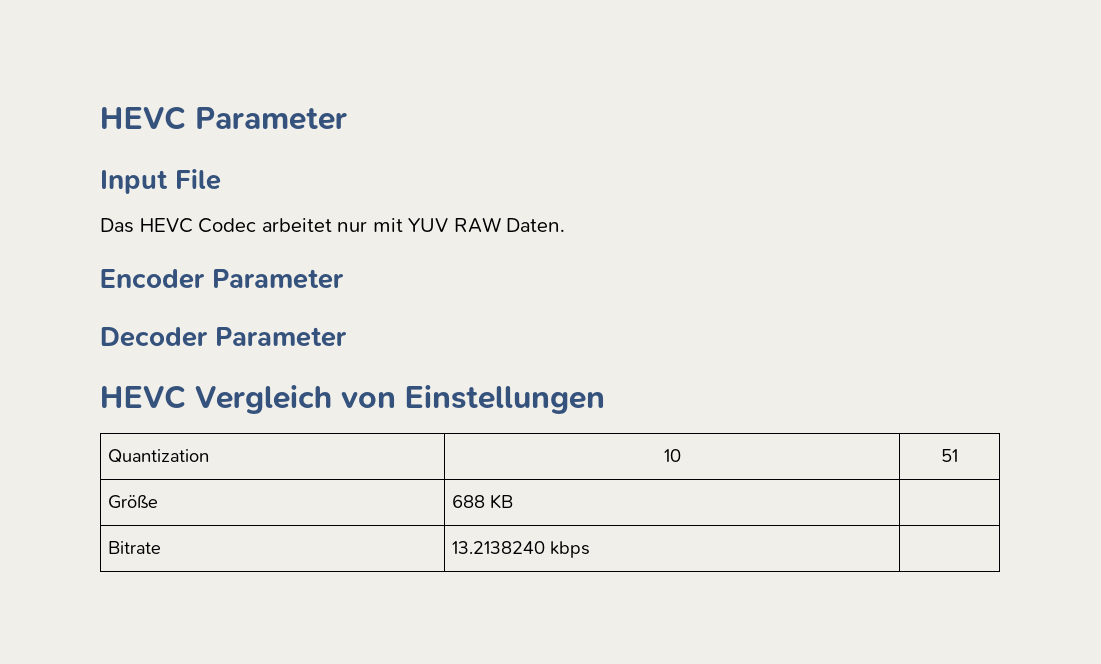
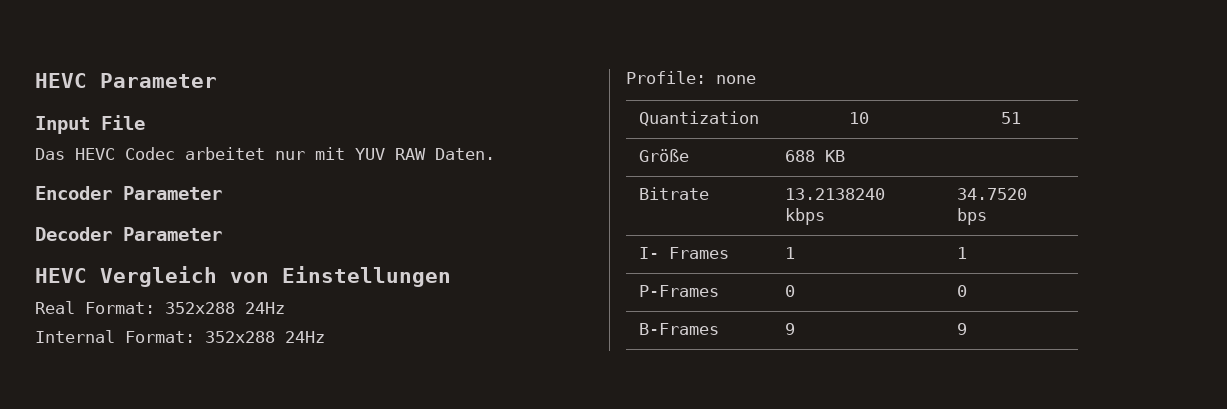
+ Real Format: 352x288 24Hz
+ Internal Format: 352x288 24Hz
+ Profile: none
- Bitrate | 13.2138240 kbps |
+ Bitrate | 13.2138240 kbps | 34.7520 bps
+ I- Frames | 1 | 1
+ P-Frames | 0 | 0
+ B-Frames | 9 | 9

